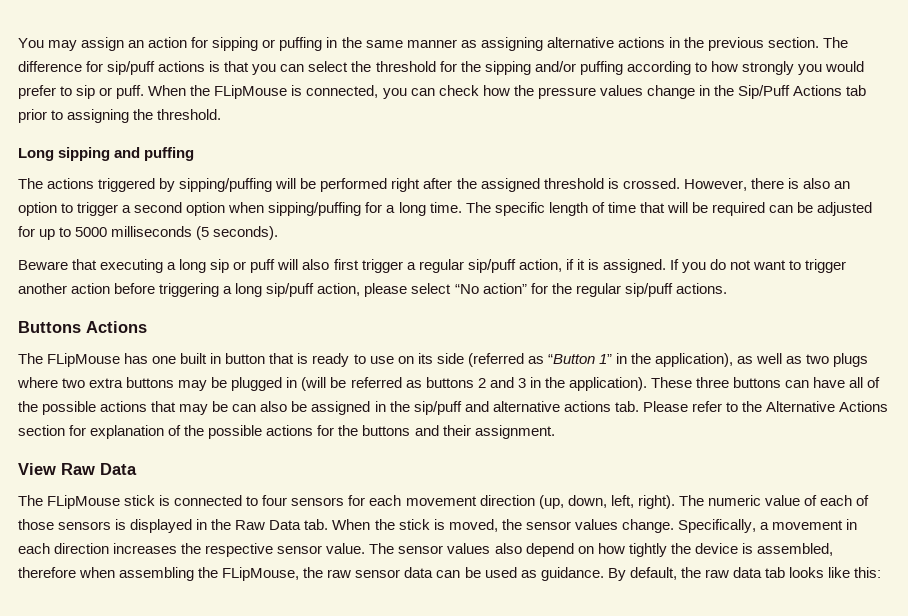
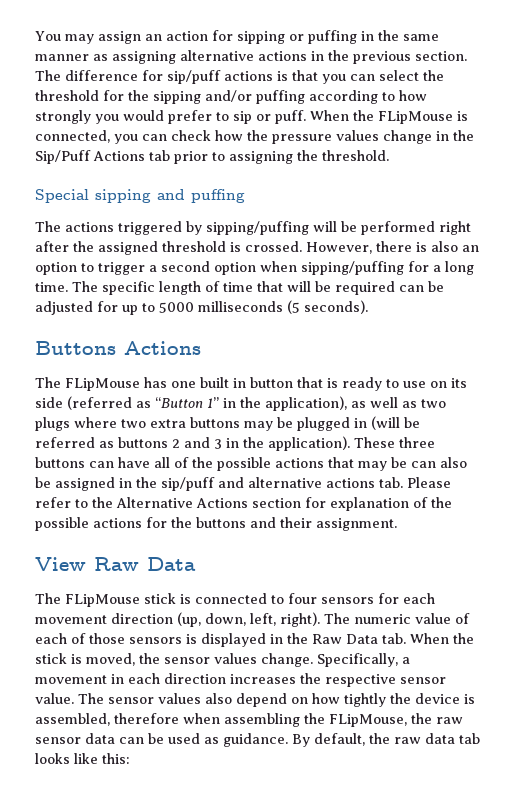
- Long sipping and puffing
+ Special sipping and puffing
- Beware that executing a long sip or puff will also first trigger a regular sip/puff action, if it is assigned. If you do not want to trigger another action before triggering a long sip/puff action, please select “No action” for the regular sip/puff actions.

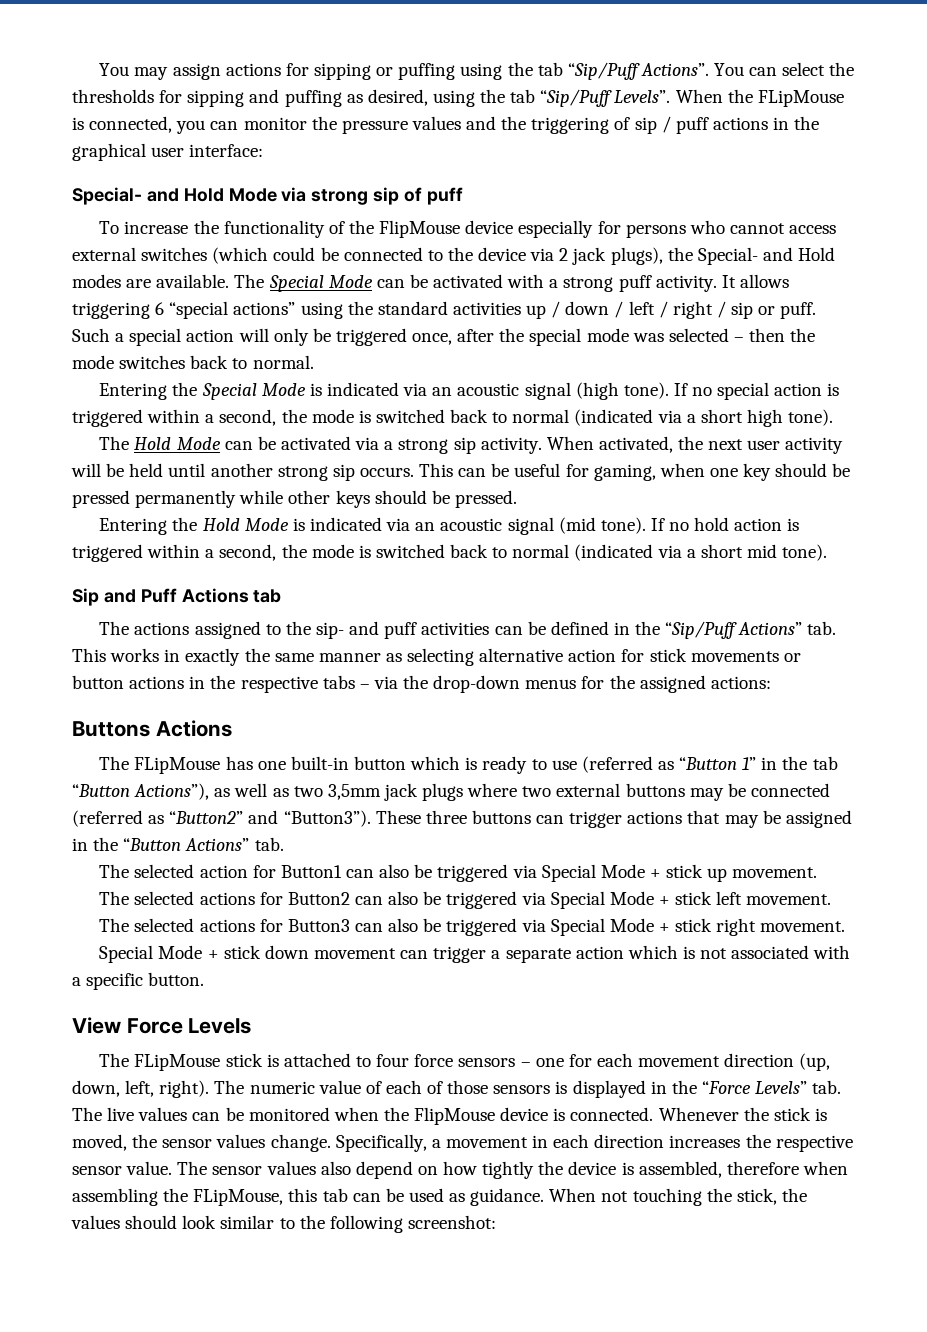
- You may assign an action for sipping or puffing in the same manner as assigning alternative actions in the previous section. The difference for sip/puff actions is that you can select the threshold for the sipping and/or puffing according to how strongly you would prefer to sip or puff.
+ You may assign actions for sipping or puffing using the tab “Sip/Puff Actions”. You can select the thresholds for sipping and puffing as desired, using the tab “Sip/Puff Levels”.
- When the FLipMouse is connected, you can check how the pressure values change in the Sip/Puff Actions tab prior to assigning the threshold.
- Special sipping and puffing
- The actions triggered by sipping/puffing will be performed right after the assigned threshold is crossed. However, there is also an option to trigger a second option when sipping/puffing for a long time. The specific length of time that will be required can be adjusted for up to 5000 milliseconds (5 seconds).
+ When the FLipMouse is connected, you can monitor the pressure values and the triggering of sip / puff actions in the graphical user interface:
+ Special- and Hold Mode via strong sip of puff
+ To increase the functionality of the FlipMouse device especially for persons who cannot access external switches (which could be connected to the device via 2 jack plugs), the Special- and Hold modes are available. The Special Mode can be activated with a strong puff activity. It allows triggering 6 “special actions” using the standard activities up / down / left / right / sip or puff. Such a special action will only be triggered once, after the special mode was selected – then the mode switches back to normal.
+ Entering the Special Mode is indicated via an acoustic signal (high tone). If no special action is triggered within a second, the mode is switched back to normal (indicated via a short high tone).
+ The Hold Mode can be activated via a strong sip activity. When activated, the next user activity will be held until another strong sip occurs. This can be useful for gaming, when one key should be pressed permanently while other keys should be pressed.
+ Entering the Hold Mode is indicated via an acoustic signal (mid tone). If no hold action is triggered within a second, the mode is switched back to normal (indicated via a short mid tone).
+ Sip and Puff Actions tab
+ The actions assigned to the sip- and puff activities can be defined in the “Sip/Puff Actions” tab. This works in exactly the same manner as selecting alternative action for stick movements or button actions in the respective tabs – via the drop-down menus for the assigned actions:
- The FLipMouse has one built in button that is ready to use on its side (referred as “Button 1” in the application), as well as two plugs where two extra buttons may be plugged in (will be referred as buttons 2 and 3 in the application). These three buttons can have all of the possible actions that may be can also be assigned in the sip/puff and alternative actions tab. Please refer to the Alternative Actions section for explanation of the possible actions for the buttons and their assignment.
+ The FLipMouse has one built-in button which is ready to use (referred as “Button 1” in the tab “Button Actions”), as well as two 3,5mm jack plugs where two external buttons may be connected (referred as “Button2” and “Button3”). These three buttons can trigger actions that may be assigned in the “Button Actions” tab.
+ The selected action for Button1 can also be triggered via Special Mode + stick up movement.
+ The selected actions for Button2 can also be triggered via Special Mode + stick left movement.
+ The selected actions for Button3 can also be triggered via Special Mode + stick right movement.
+ Special Mode + stick down movement can trigger a separate action which is not associated with a specific button.
- View Raw Data
+ View Force Levels
- The FLipMouse stick is connected to four sensors for each movement direction (up, down, left, right).
+ The FLipMouse stick is attached to four force sensors – one for each movement direction (up, down, left, right).
- The numeric value of each of those sensors is displayed in the Raw Data tab. When the stick is moved, the sensor values change.
+ The numeric value of each of those sensors is displayed in the “Force Levels” tab. The live values can be monitored when the FlipMouse device is connected. Whenever the stick is moved, the sensor values change.
- The sensor values also depend on how tightly the device is assembled, therefore when assembling the FLipMouse, the raw sensor data can be used as guidance.
+ The sensor values also depend on how tightly the device is assembled, therefore when assembling the FLipMouse, this tab can be used as guidance.
- By default, the raw data tab looks like this:
+ When not touching the stick, the values should look similar to the following screenshot:

